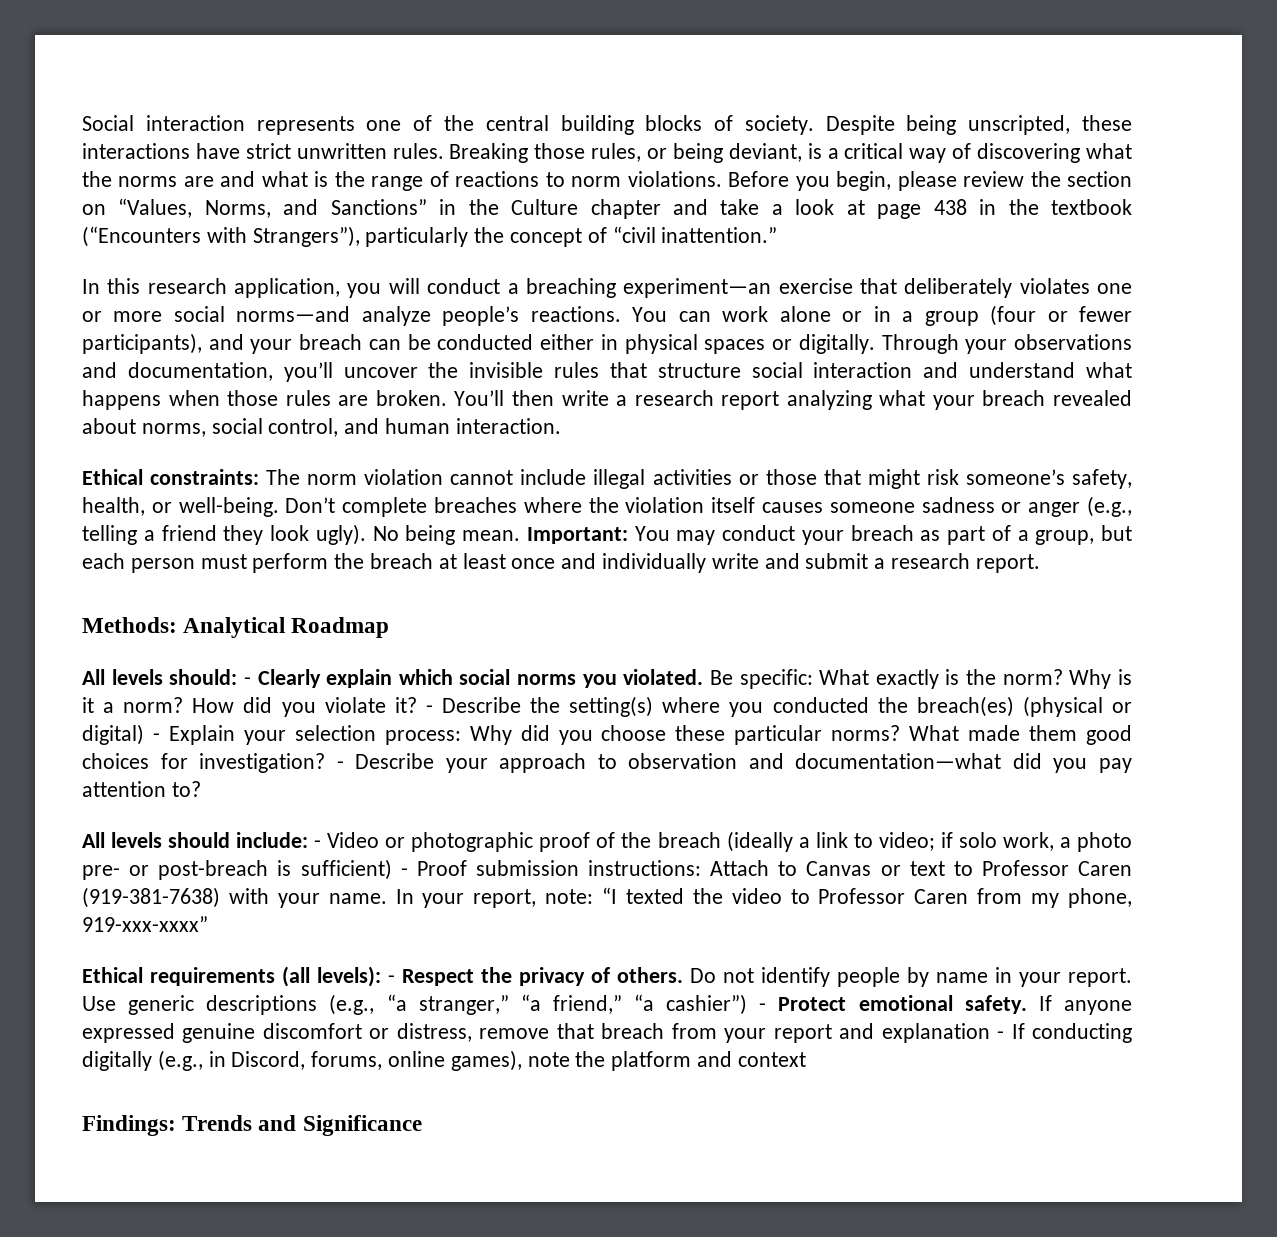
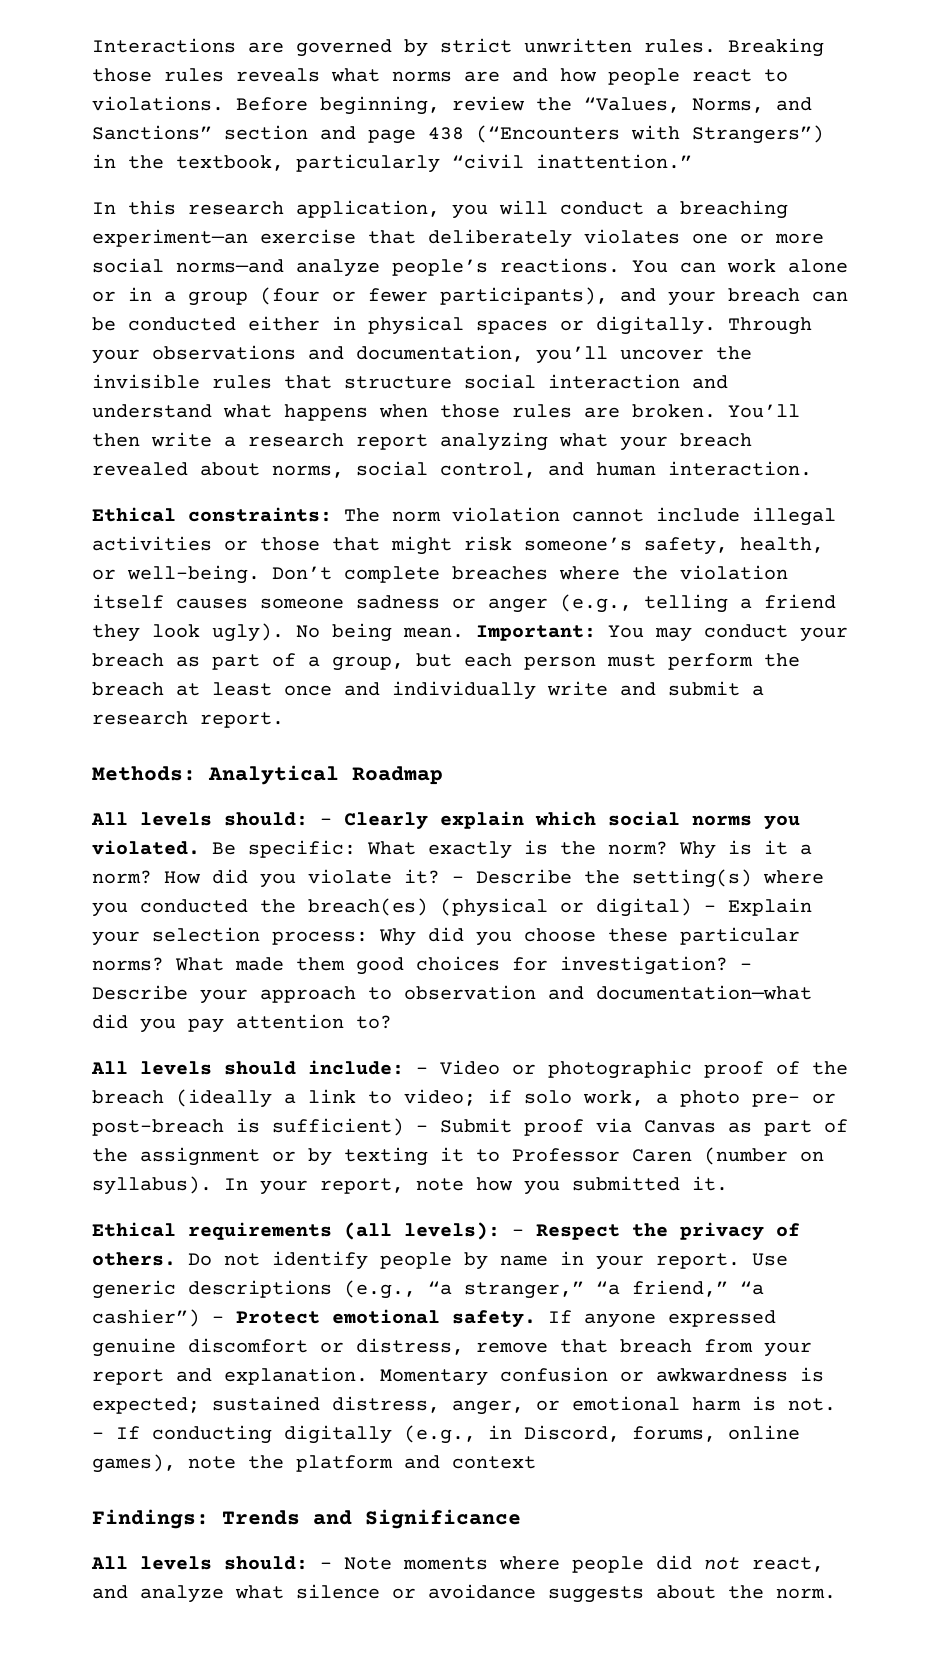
- Social interaction represents one of the central building blocks of society. Despite being unscripted, these interactions have strict unwritten rules.
+ Interactions are governed by strict unwritten rules.
- Breaking those rules, or being deviant, is a critical way of discovering what the norms are and what is the range of reactions to norm violations. Before you begin, please review the section on “Values, Norms, and Sanctions” in the Culture chapter and take a look at page 438 in the textbook (“Encounters with Strangers”), particularly the concept of “civil inattention.”
+ Breaking those rules reveals what norms are and how people react to violations. Before beginning, review the “Values, Norms, and Sanctions” section and page 438 (“Encounters with Strangers”) in the textbook, particularly “civil inattention.”
- All levels should include: - Video or photographic proof of the breach (ideally a link to video; if solo work, a photo pre- or post-breach is sufficient) - Proof submission instructions: Attach to Canvas or text to Professor Caren (919-381-7638) with your name. In your report, note: “I texted the video to Professor Caren from my phone, 919-xxx-xxxx”
+ All levels should include: - Video or photographic proof of the breach (ideally a link to video; if solo work, a photo pre- or post-breach is sufficient) - Submit proof via Canvas as part of the assignment or by texting it to Professor Caren (number on syllabus). In your report, note how you submitted it.
- If anyone expressed genuine discomfort or distress, remove that breach from your report and explanation - If conducting digitally (e.g., in Discord, forums, online games), note the platform and context
+ If anyone expressed genuine discomfort or distress, remove that breach from your report and explanation. Momentary confusion or awkwardness is expected; sustained distress, anger, or emotional harm is not. - If conducting digitally (e.g., in Discord, forums, online games), note the platform and context
+ All levels should: - Note moments where people did not react, and analyze what silence or avoidance suggests about the norm.

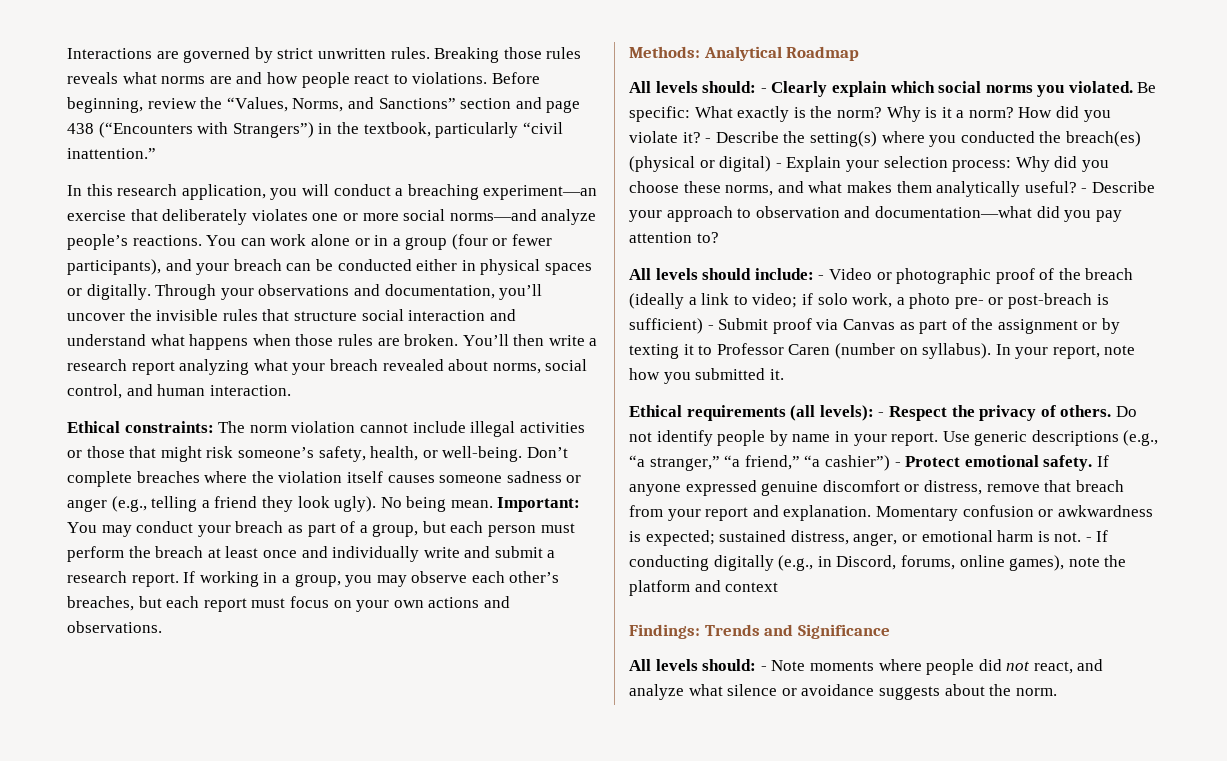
+ If working in a group, you may observe each other’s breaches, but each report must focus on your own actions and observations.
- - Describe the setting(s) where you conducted the breach(es) (physical or digital) - Explain your selection process: Why did you choose these particular norms? What made them good choices for investigation?
+ - Describe the setting(s) where you conducted the breach(es) (physical or digital) - Explain your selection process: Why did you choose these norms, and what makes them analytically useful?

